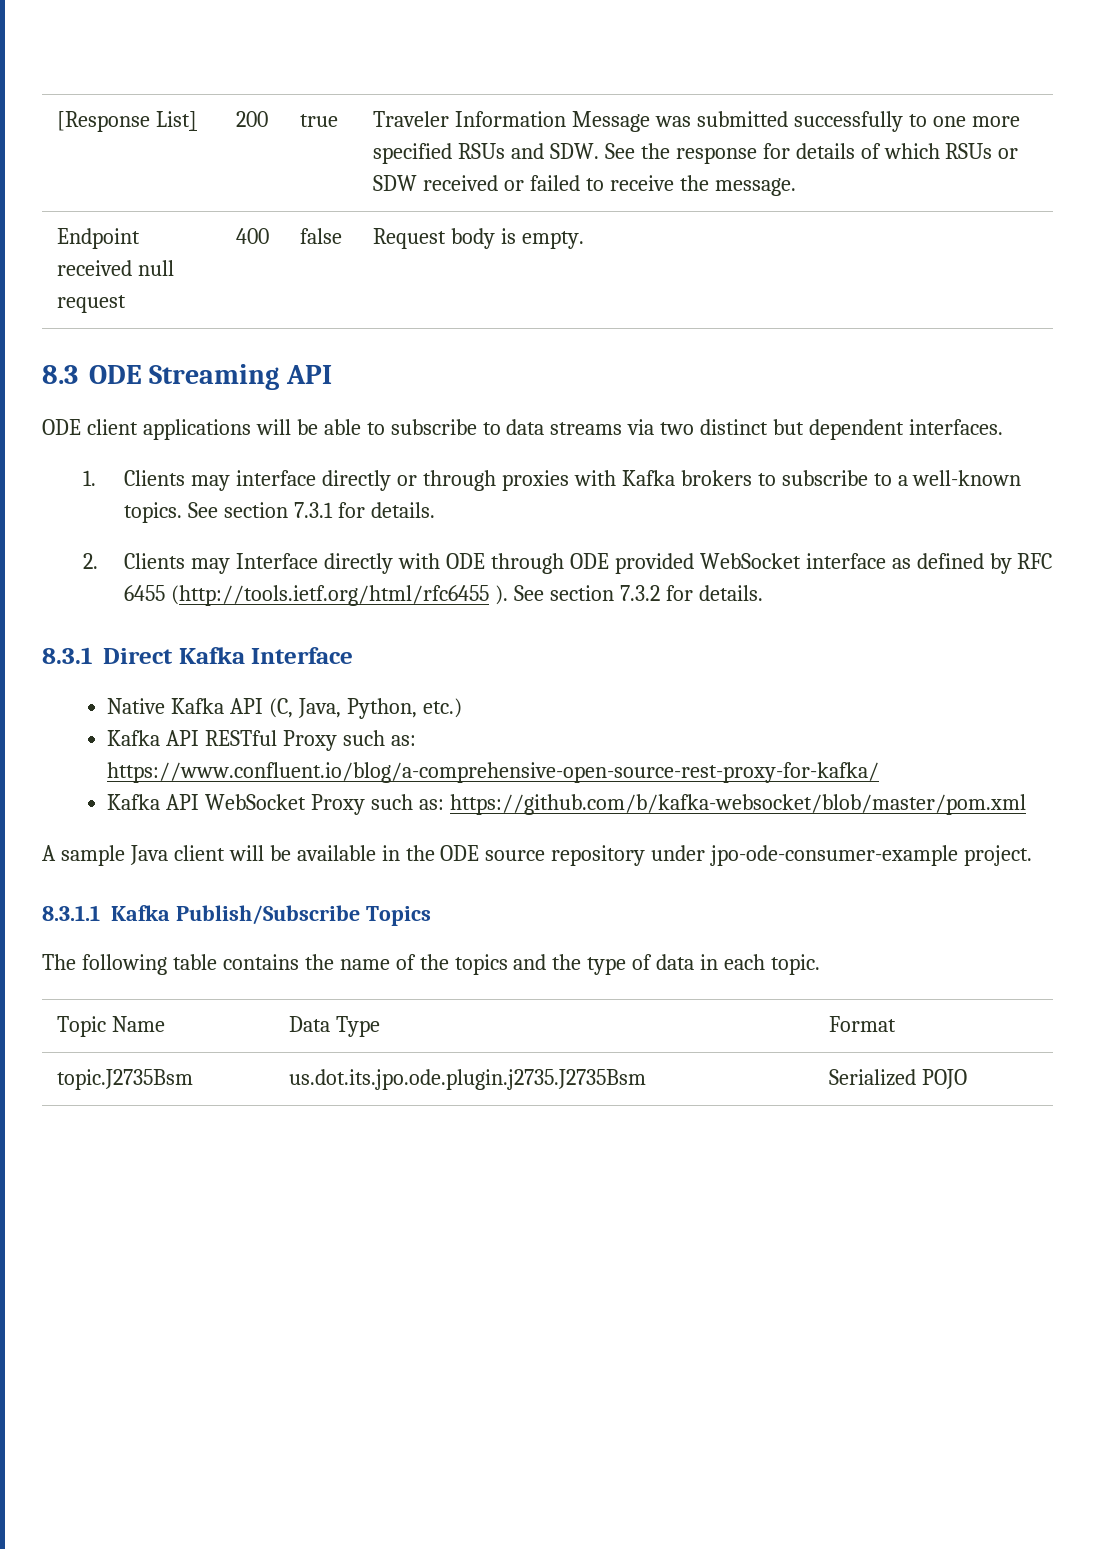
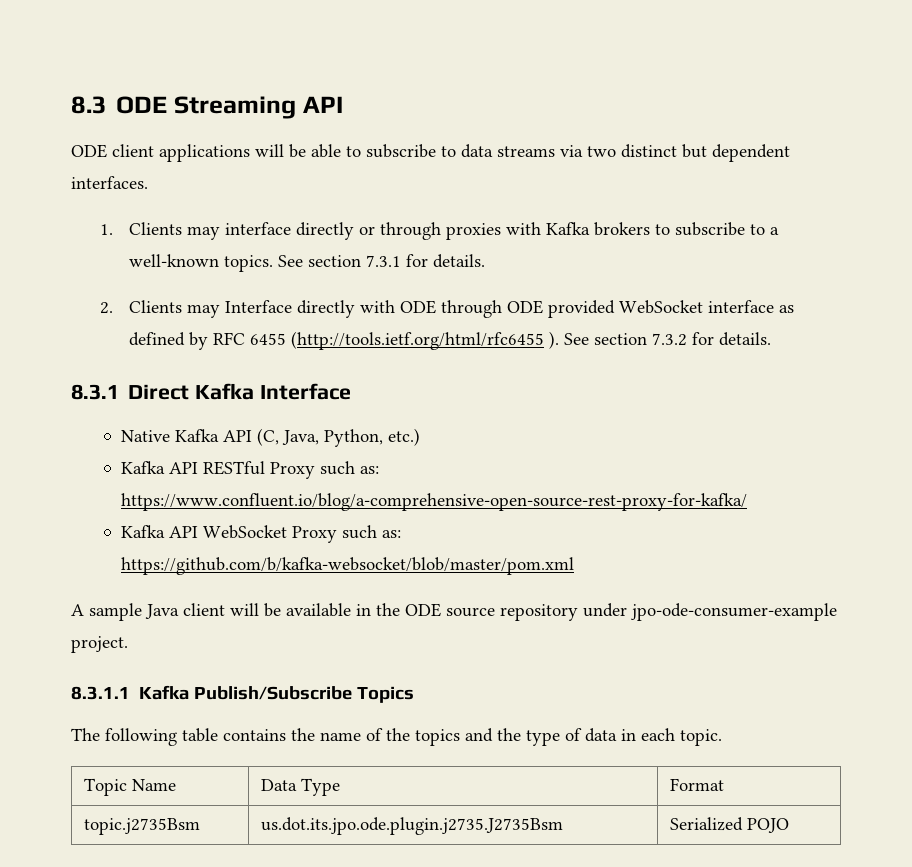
- [Response List] | 200 | true | Traveler Information Message was submitted successfully to one more specified RSUs and SDW. See the response for details of which RSUs or SDW received or failed to receive the message.
- Endpoint received null request | 400 | false | Request body is empty.
- topic.J2735Bsm | us.dot.its.jpo.ode.plugin.j2735.J2735Bsm | Serialized POJO
+ topic.j2735Bsm | us.dot.its.jpo.ode.plugin.j2735.J2735Bsm | Serialized POJO

